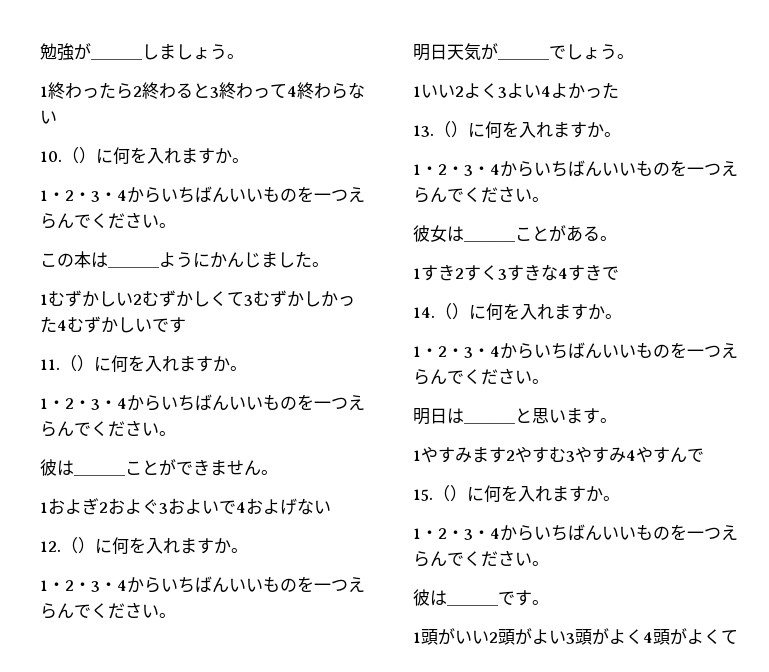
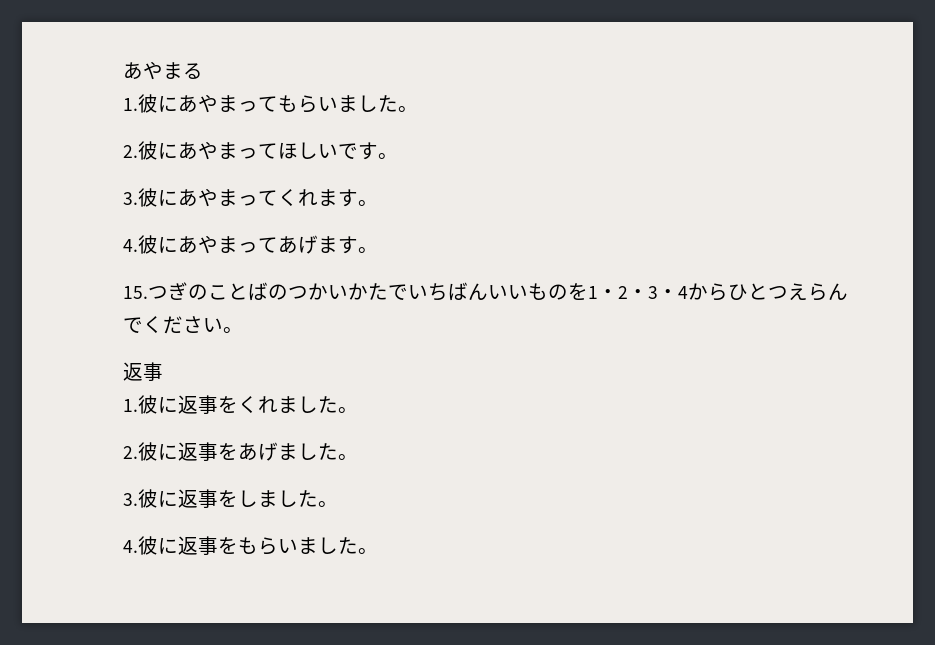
- 勉強が＿＿＿しましょう。
- 1終わったら2終わると3終わって4終わらない
- 10.（）に何を入れますか。
- 1・2・3・4からいちばんいいものを一つえらんでください。
- この本は＿＿＿ようにかんじました。
- 1むずかしい2むずかしくて3むずかしかった4むずかしいです
- 11.（）に何を入れますか。
- 1・2・3・4からいちばんいいものを一つえらんでください。
- 彼は＿＿＿ことができません。
- 1およぎ2およぐ3およいで4およげない
- 12.（）に何を入れますか。
- 1・2・3・4からいちばんいいものを一つえらんでください。
- 明日天気が＿＿＿でしょう。
- 1いい2よく3よい4よかった
- 13.（）に何を入れますか。
- 1・2・3・4からいちばんいいものを一つえらんでください。
- 彼女は＿＿＿ことがある。
- 1すき2すく3すきな4すきで
- 14.（）に何を入れますか。
- 1・2・3・4からいちばんいいものを一つえらんでください。
- 明日は＿＿＿と思います。
- 1やすみます2やすむ3やすみ4やすんで
- 15.（）に何を入れますか。
- 1・2・3・4からいちばんいいものを一つえらんでください。
- 彼は＿＿＿です。
- 1頭がいい2頭がよい3頭がよく4頭がよくて
+ あやまる
+ 1.彼にあやまってもらいました。
+ 2.彼にあやまってほしいです。
+ 3.彼にあやまってくれます。
+ 4.彼にあやまってあげます。
+ 15.つぎのことばのつかいかたでいちばんいいものを1・2・3・4からひとつえらんでください。
+ 返事
+ 1.彼に返事をくれました。
+ 2.彼に返事をあげました。
+ 3.彼に返事をしました。
+ 4.彼に返事をもらいました。

